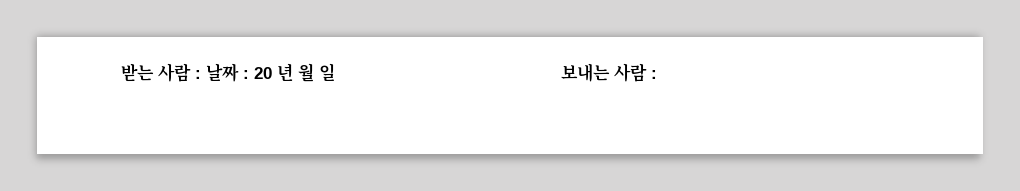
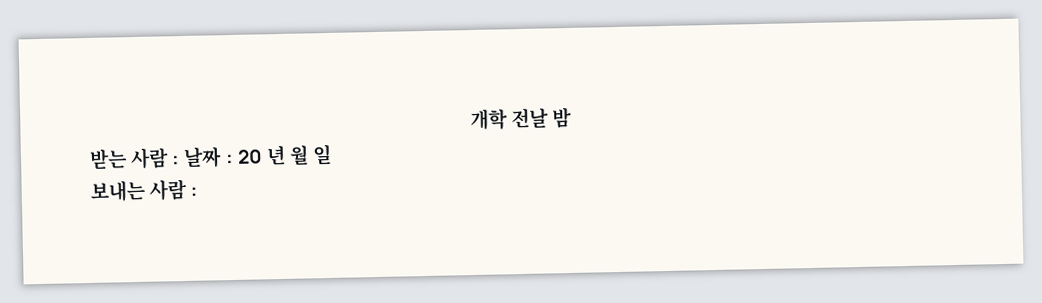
+ 개학 전날 밤

